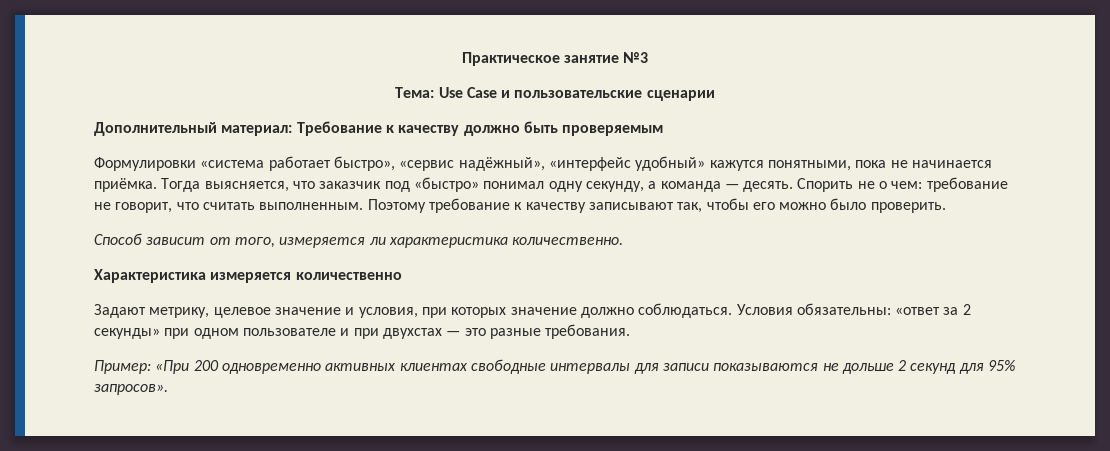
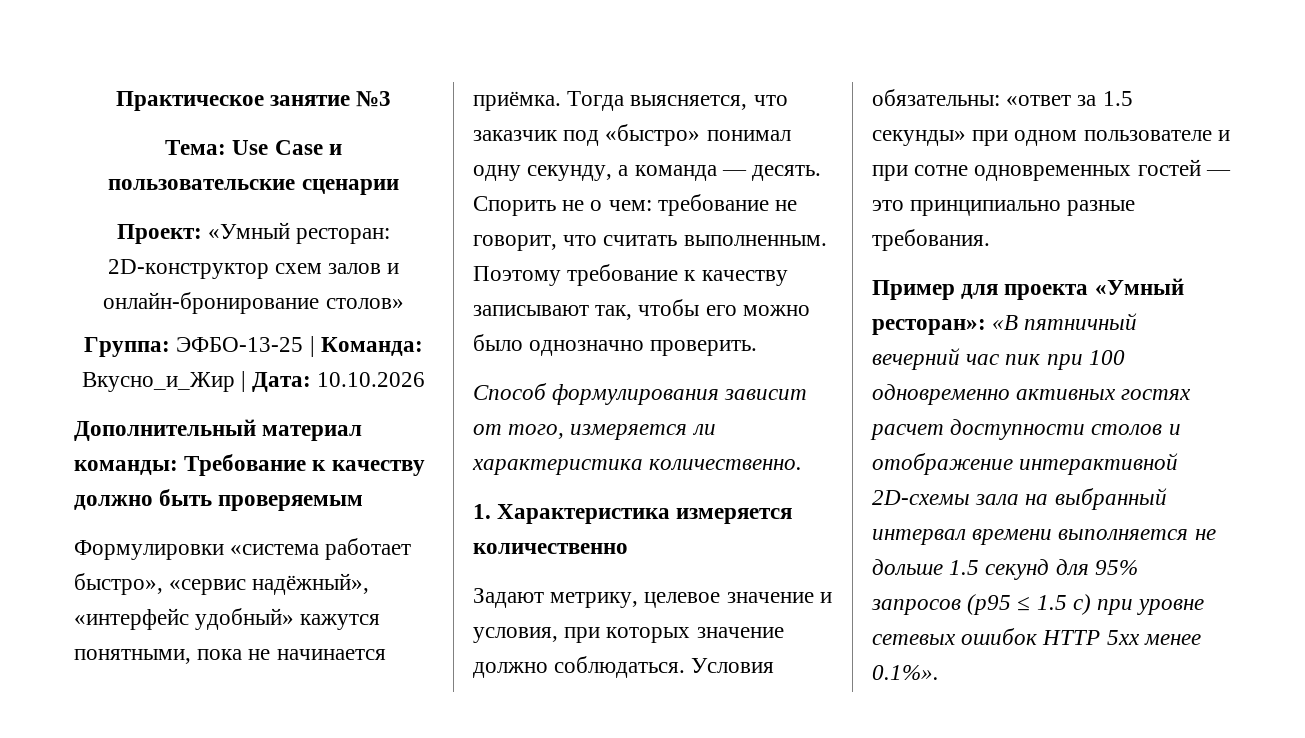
+ Проект: «Умный ресторан: 2D-конструктор схем залов и онлайн-бронирование столов»
+ Группа: ЭФБО-13-25 | Команда: Вкусно_и_Жир | Дата: 10.10.2026
- Дополнительный материал: Требование к качеству должно быть проверяемым
+ Дополнительный материал команды: Требование к качеству должно быть проверяемым
- Поэтому требование к качеству записывают так, чтобы его можно было проверить.
+ Поэтому требование к качеству записывают так, чтобы его можно было однозначно проверить.
- Способ зависит от того, измеряется ли характеристика количественно.
+ Способ формулирования зависит от того, измеряется ли характеристика количественно.
- Характеристика измеряется количественно
+ 1. Характеристика измеряется количественно
- Условия обязательны: «ответ за 2 секунды» при одном пользователе и при двухстах — это разные требования.
+ Условия обязательны: «ответ за 1.5 секунды» при одном пользователе и при сотне одновременных гостей — это принципиально разные требования.
- Пример: «При 200 одновременно активных клиентах свободные интервалы для записи показываются не дольше 2 секунд для 95% запросов».
+ Пример для проекта «Умный ресторан»: «В пятничный вечерний час пик при 100 одновременно активных гостях расчет доступности столов и отображение интерактивной 2D-схемы зала на выбранный интервал времени выполняется не дольше 1.5 секунд для 95% запросов (p95 ≤ 1.5 с) при уровне сетевых ошибок HTTP 5xx менее 0.1%».

